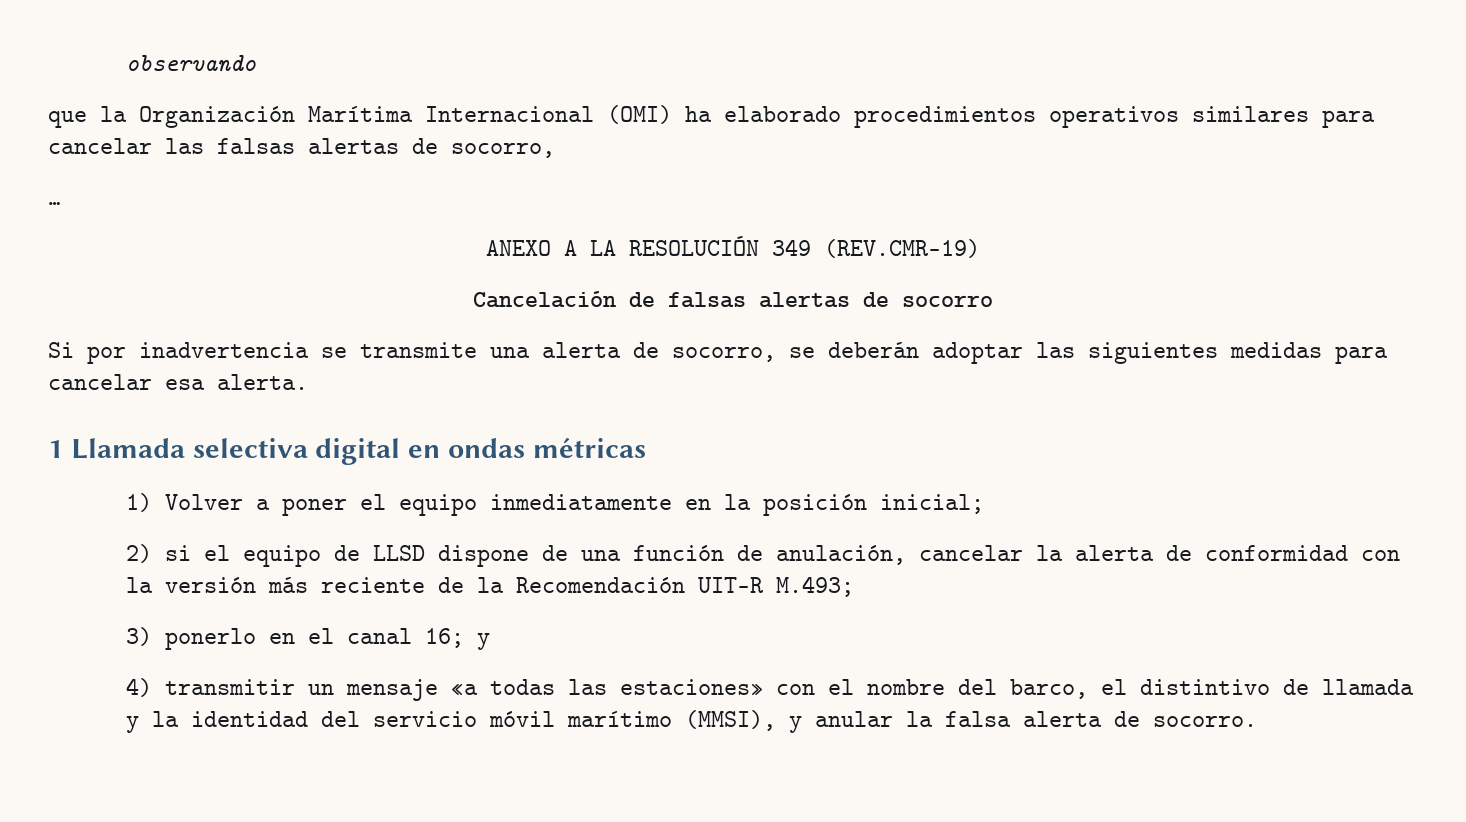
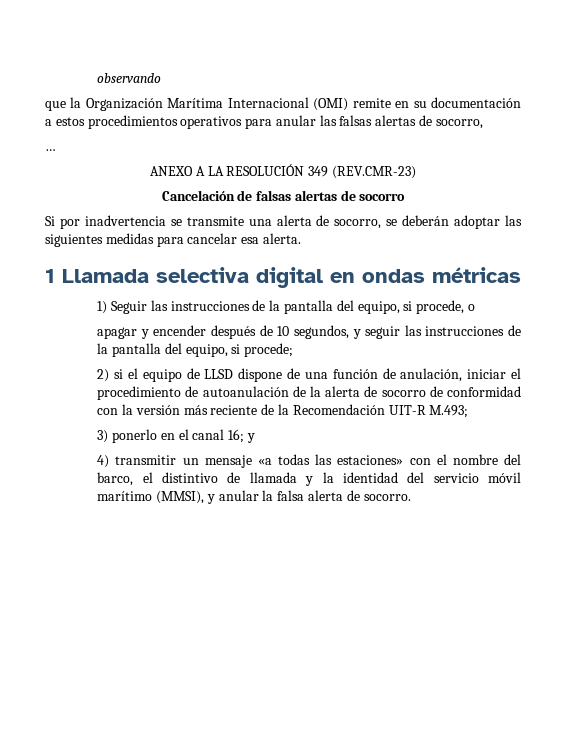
- que la Organización Marítima Internacional (OMI) ha elaborado procedimientos operativos similares para cancelar las falsas alertas de socorro,
+ que la Organización Marítima Internacional (OMI) remite en su documentación a estos procedimientos operativos para anular las falsas alertas de socorro,
- ANEXO A LA RESOLUCIÓN 349 (REV.CMR-19)
+ ANEXO A LA RESOLUCIÓN 349 (REV.CMR-23)
- 1) Volver a poner el equipo inmediatamente en la posición inicial;
+ 1) Seguir las instrucciones de la pantalla del equipo, si procede, o
+ apagar y encender después de 10 segundos, y seguir las instrucciones de la pantalla del equipo, si procede;
- 2) si el equipo de LLSD dispone de una función de anulación, cancelar la alerta de conformidad con la versión más reciente de la Recomendación UIT-R M.493;
+ 2) si el equipo de LLSD dispone de una función de anulación, iniciar el procedimiento de autoanulación de la alerta de socorro de conformidad con la versión más reciente de la Recomendación UIT-R M.493;

